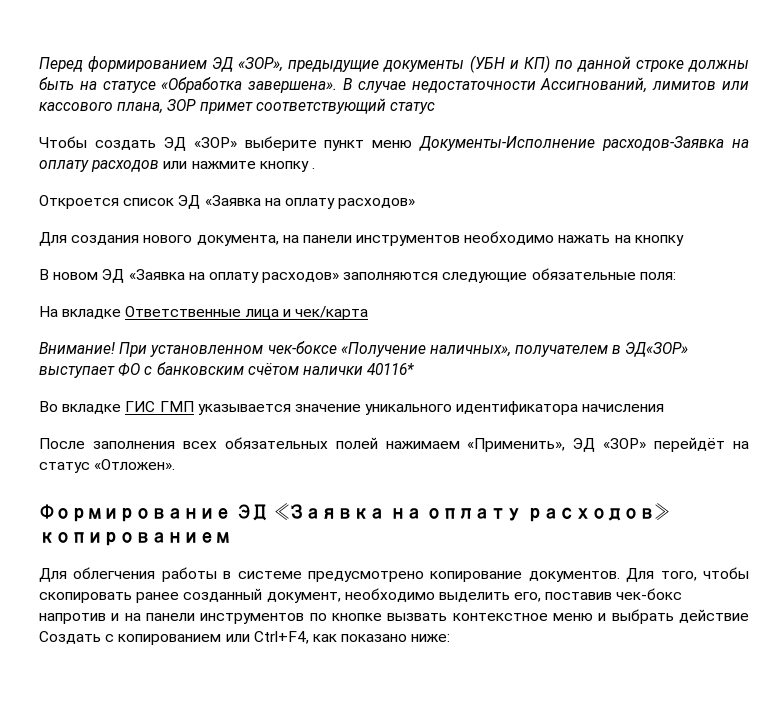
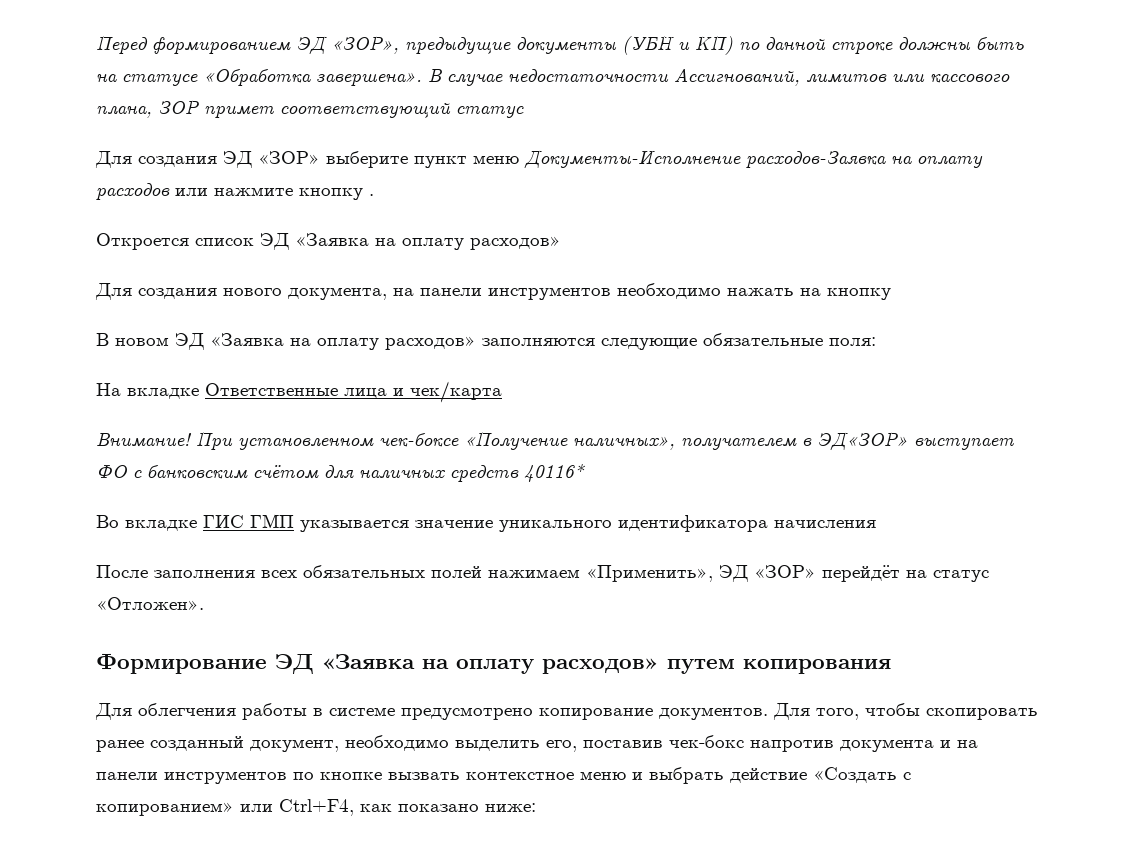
- Чтобы создать ЭД «ЗОР» выберите пункт меню Документы-Исполнение расходов-Заявка на оплату расходов или нажмите кнопку .
+ Для создания ЭД «ЗОР» выберите пункт меню Документы-Исполнение расходов-Заявка на оплату расходов или нажмите кнопку .
- При установленном чек-боксе «Получение наличных», получателем в ЭД«ЗОР» выступает ФО с банковским счётом налички 40116*
+ При установленном чек-боксе «Получение наличных», получателем в ЭД«ЗОР» выступает ФО с банковским счётом для наличных средств 40116*
- Формирование ЭД «Заявка на оплату расходов» копированием
+ Формирование ЭД «Заявка на оплату расходов» путем копирования
- Для того, чтобы скопировать ранее созданный документ, необходимо выделить его, поставив чек-бокс напротив и на панели инструментов по кнопке вызвать контекстное меню и выбрать действие Создать с копированием или Ctrl+F4, как показано ниже:
+ Для того, чтобы скопировать ранее созданный документ, необходимо выделить его, поставив чек-бокс напротив документа и на панели инструментов по кнопке вызвать контекстное меню и выбрать действие «Создать с копированием» или Ctrl+F4, как показано ниже:

